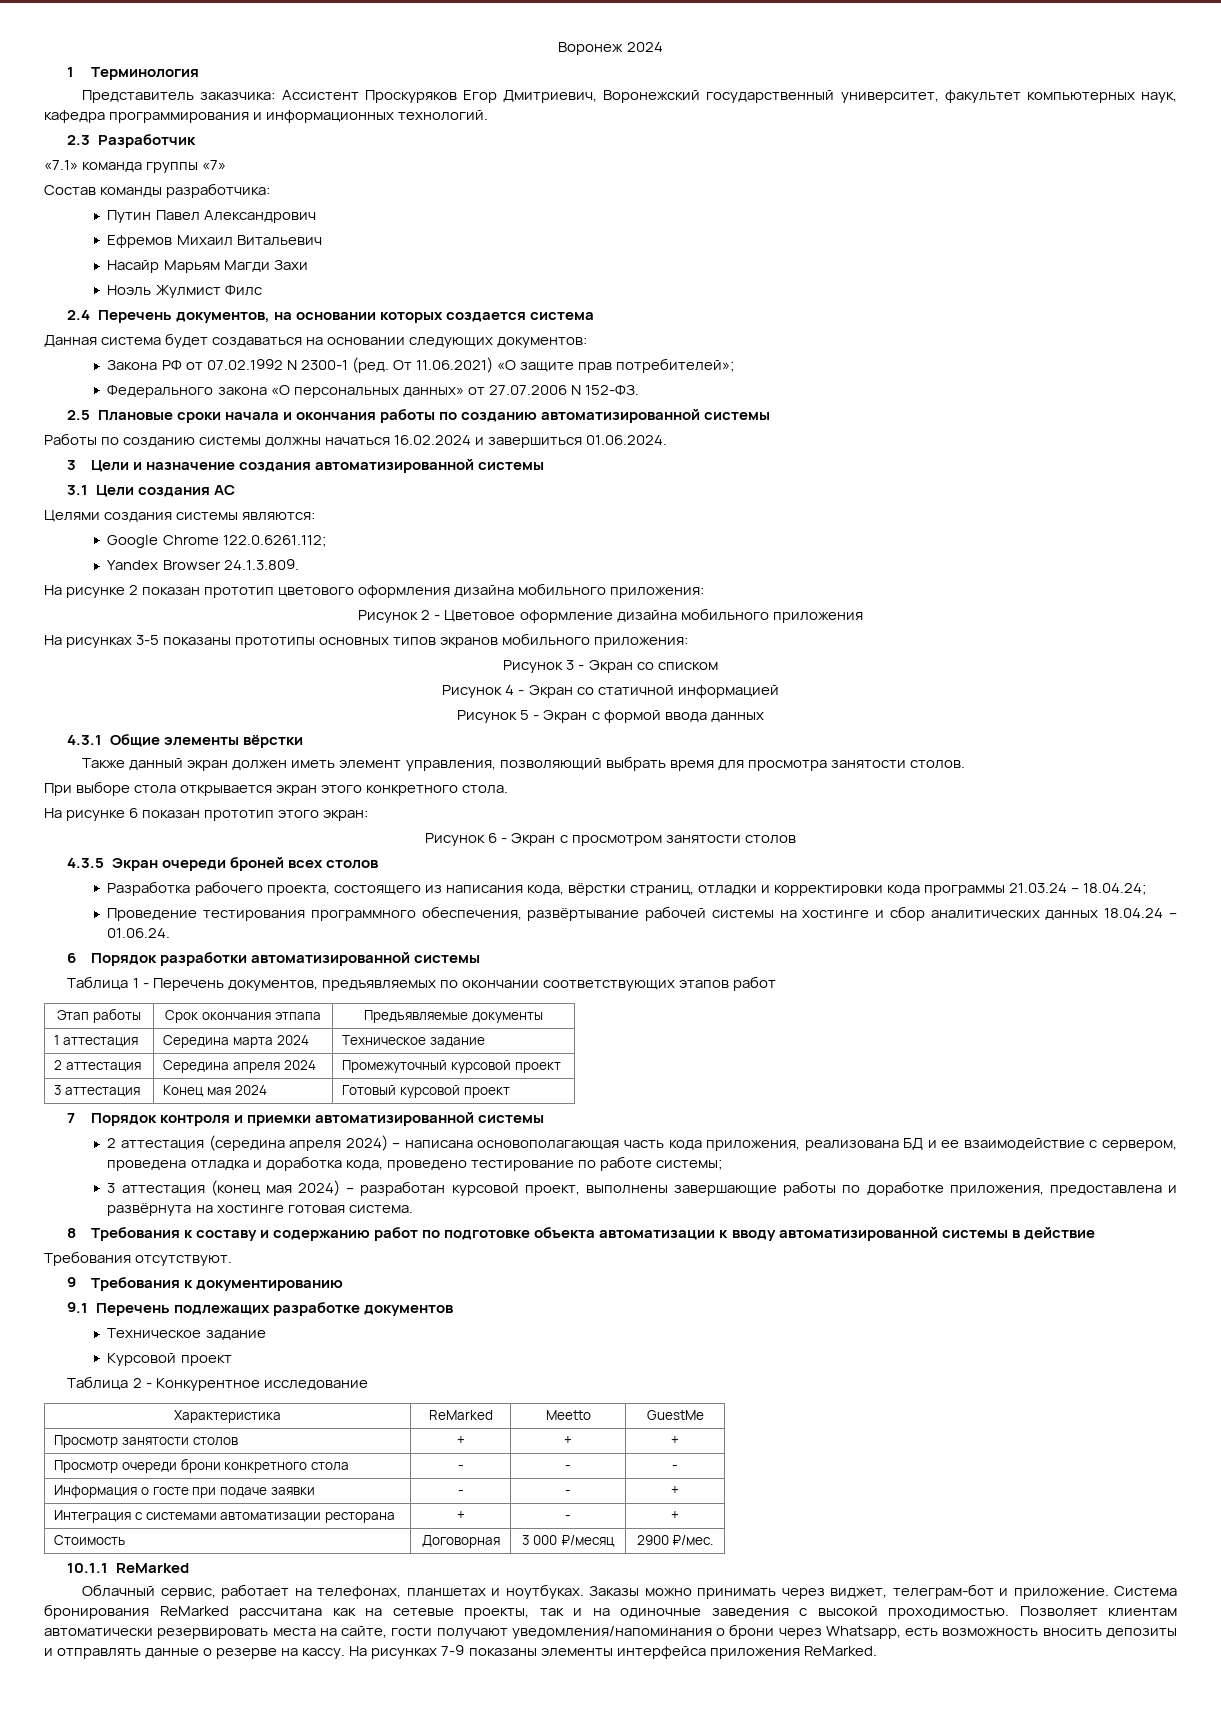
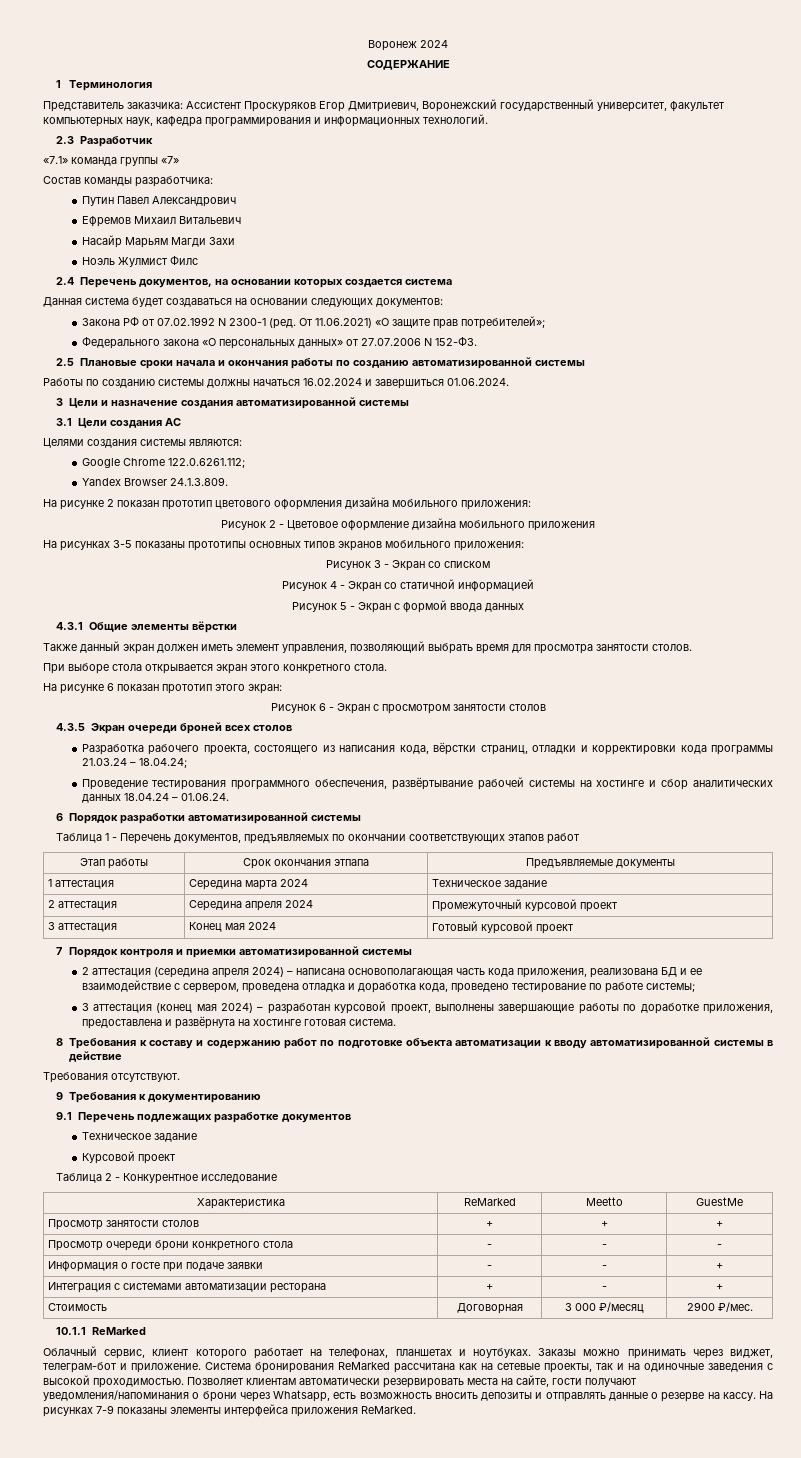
+ СОДЕРЖАНИЕ
- Облачный сервис, работает на телефонах, планшетах и ноутбуках.
+ Облачный сервис, клиент которого работает на телефонах, планшетах и ноутбуках.

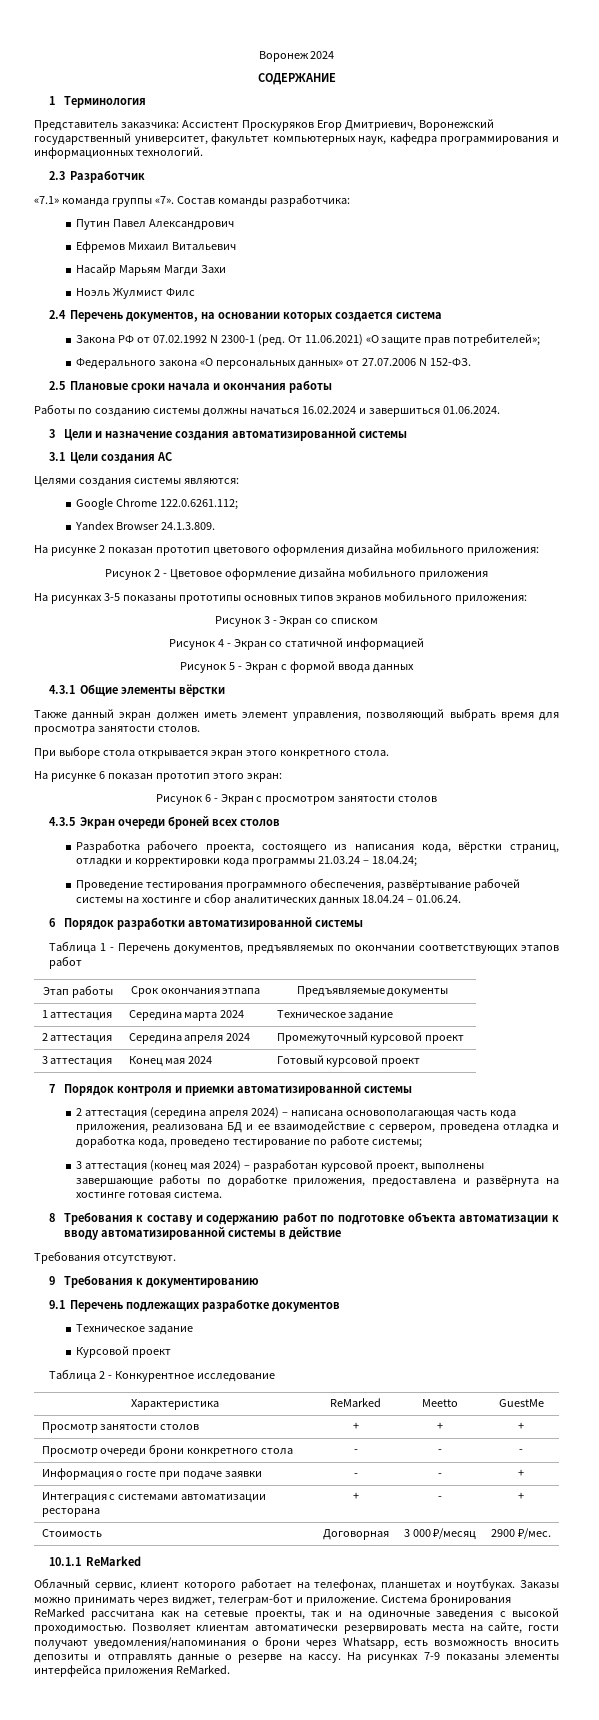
- «7.1» команда группы «7»
- Состав команды разработчика:
+ «7.1» команда группы «7». Состав команды разработчика:
- Данная система будет создаваться на основании следующих документов:
- 2.5 Плановые сроки начала и окончания работы по созданию автоматизированной системы
+ 2.5 Плановые сроки начала и окончания работы

